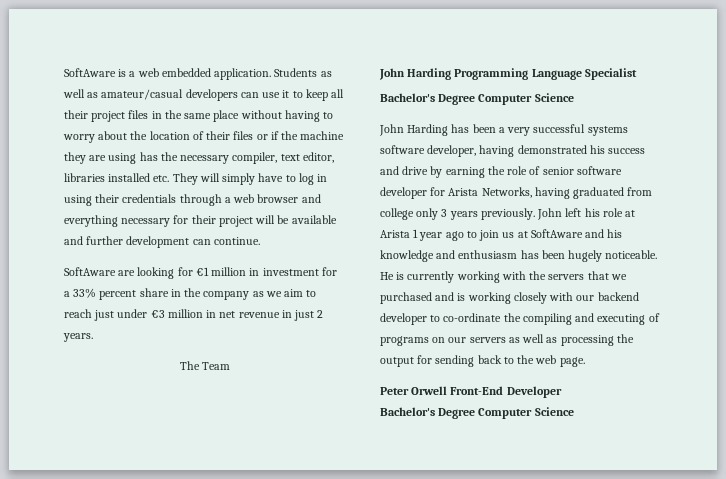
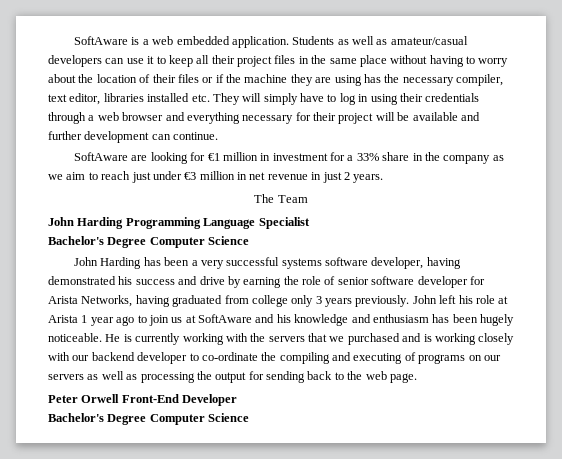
- SoftAware are looking for €1 million in investment for a 33% percent share in the company as we aim to reach just under €3 million in net revenue in just 2 years.
+ SoftAware are looking for €1 million in investment for a 33% share in the company as we aim to reach just under €3 million in net revenue in just 2 years.

